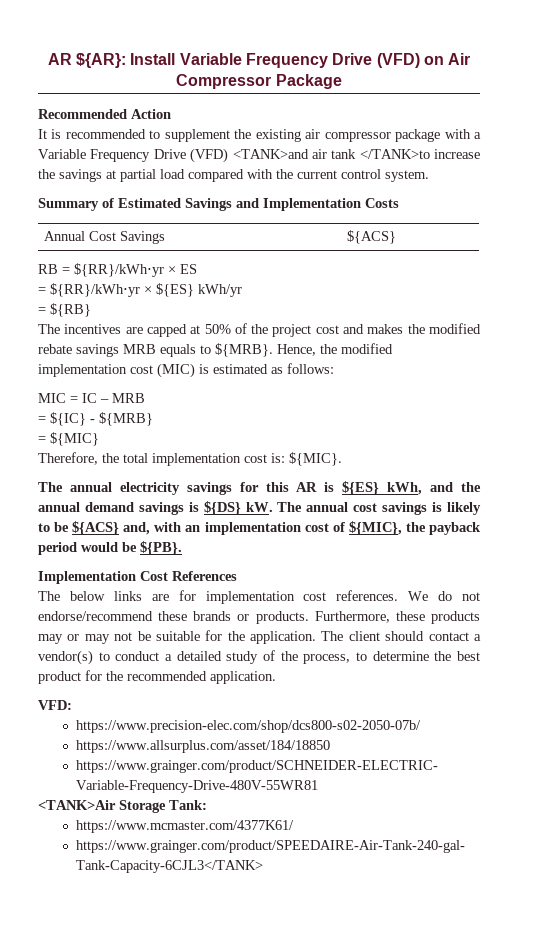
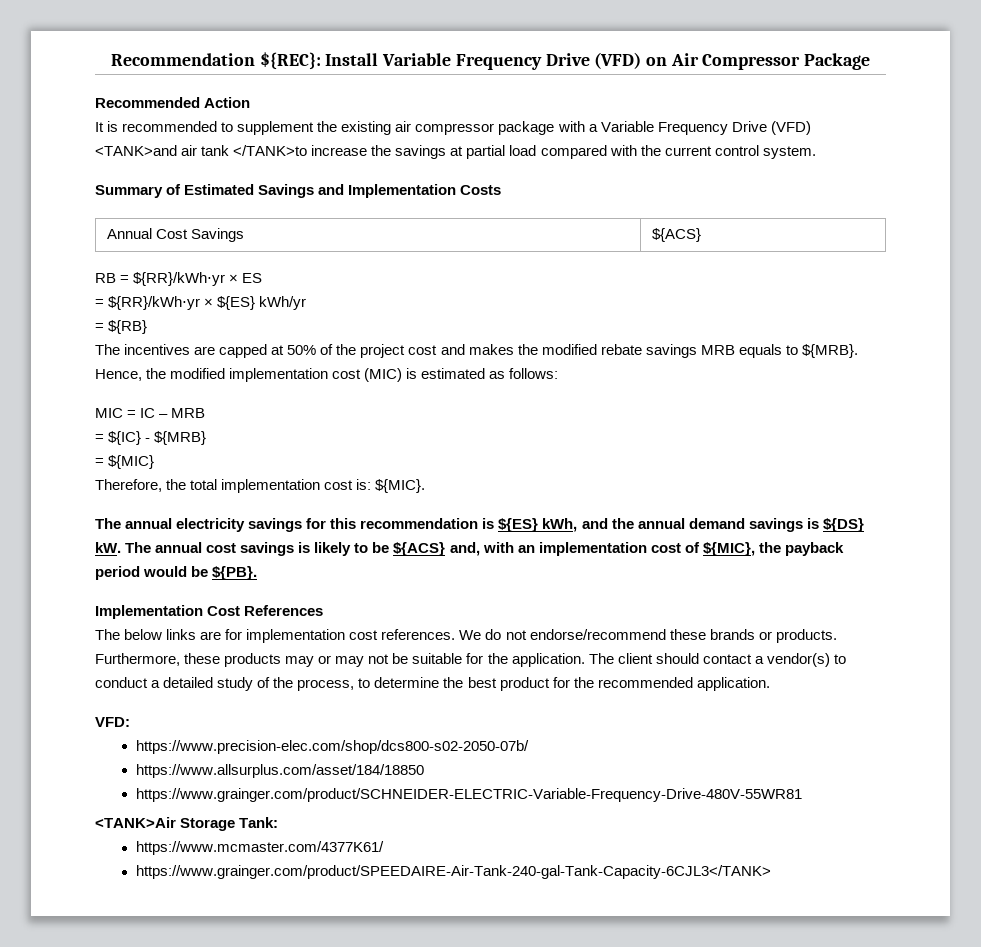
- AR ${AR}: Install Variable Frequency Drive (VFD) on Air Compressor Package
+ Recommendation ${REC}: Install Variable Frequency Drive (VFD) on Air Compressor Package
- The annual electricity savings for this AR is ${ES} kWh, and the annual demand savings is ${DS} kW.
+ The annual electricity savings for this recommendation is ${ES} kWh, and the annual demand savings is ${DS} kW.

